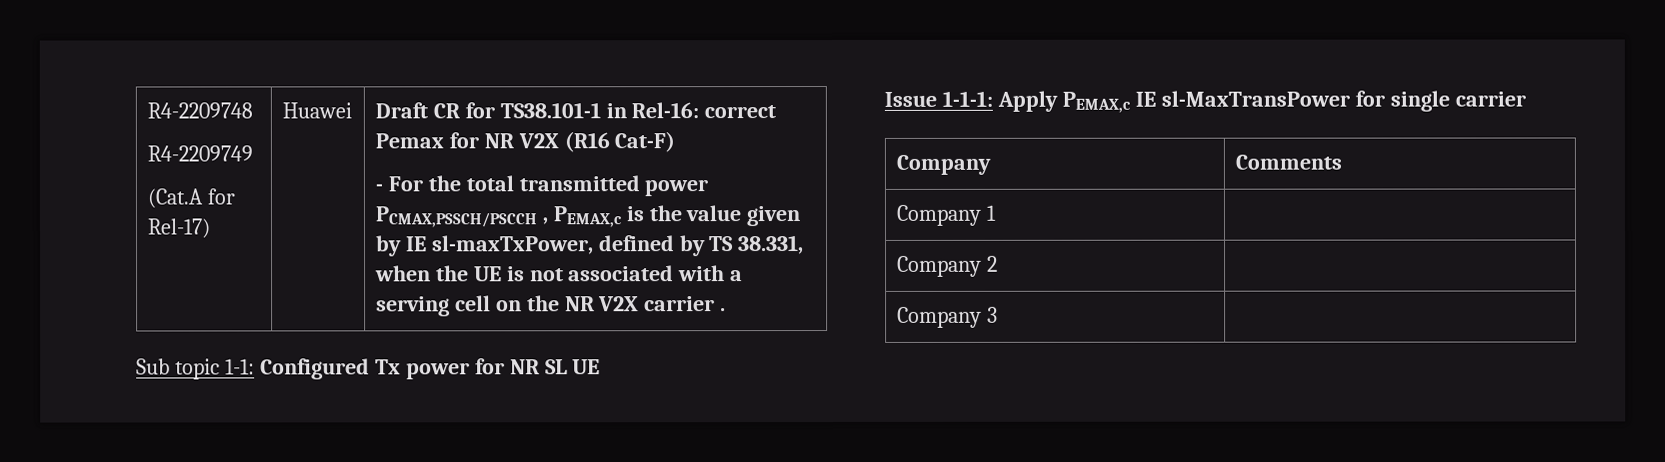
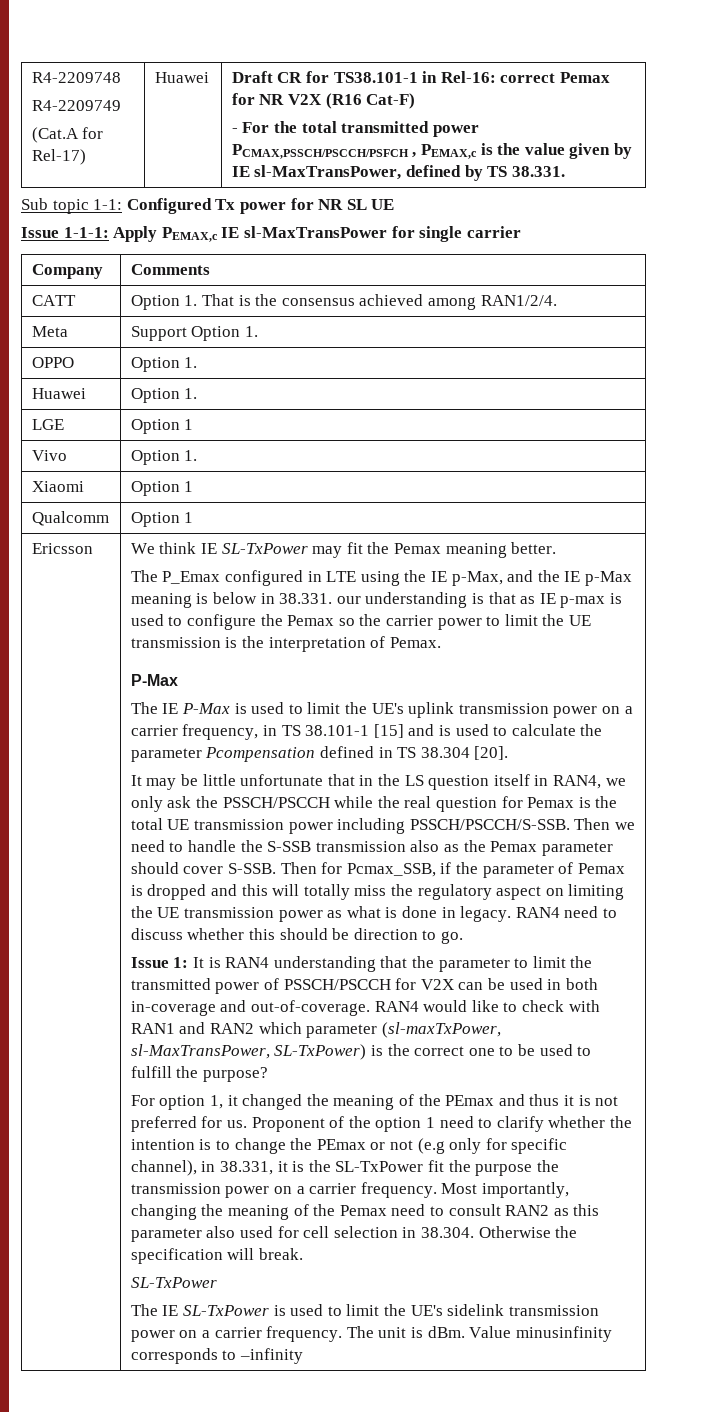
- - For the total transmitted power PCMAX,PSSCH/PSCCH , PEMAX,c is the value given by IE sl-maxTxPower, defined by TS 38.331, when the UE is not associated with a serving cell on the NR V2X carrier .
+ - For the total transmitted power PCMAX,PSSCH/PSCCH/PSFCH , PEMAX,c is the value given by IE sl-MaxTransPower, defined by TS 38.331.
- Company 1 |
- Company 2 |
- Company 3 |
+ CATT | Option 1. That is the consensus achieved among RAN1/2/4.
+ Meta | Support Option 1.
+ OPPO | Option 1.
+ Huawei | Option 1.
+ LGE | Option 1
+ Vivo | Option 1.
+ Xiaomi | Option 1
+ Qualcomm | Option 1
+ Ericsson | We think IE SL-TxPower may fit the Pemax meaning better.
+ The P_Emax configured in LTE using the IE p-Max, and the IE p-Max meaning is below in 38.331. our understanding is that as IE p-max is used to configure the Pemax so the carrier power to limit the UE transmission is the interpretation of Pemax.
+ P-Max
+ The IE P-Max is used to limit the UE's uplink transmission power on a carrier frequency, in TS 38.101-1 [15] and is used to calculate the parameter Pcompensation defined in TS 38.304 [20].
+ It may be little unfortunate that in the LS question itself in RAN4, we only ask the PSSCH/PSCCH while the real question for Pemax is the total UE transmission power including PSSCH/PSCCH/S-SSB. Then we need to handle the S-SSB transmission also as the Pemax parameter should cover S-SSB. Then for Pcmax_SSB, if the parameter of Pemax is dropped and this will totally miss the regulatory aspect on limiting the UE transmission power as what is done in legacy. RAN4 need to discuss whether this should be direction to go.
+ Issue 1: It is RAN4 understanding that the parameter to limit the transmitted power of PSSCH/PSCCH for V2X can be used in both in-coverage and out-of-coverage. RAN4 would like to check with RAN1 and RAN2 which parameter (sl-maxTxPower, sl-MaxTransPower, SL-TxPower) is the correct one to be used to fulfill the purpose?
+ For option 1, it changed the meaning of the PEmax and thus it is not preferred for us. Proponent of the option 1 need to clarify whether the intention is to change the PEmax or not (e.g only for specific channel), in 38.331, it is the SL-TxPower fit the purpose the transmission power on a carrier frequency. Most importantly, changing the meaning of the Pemax need to consult RAN2 as this parameter also used for cell selection in 38.304. Otherwise the specification will break.
+ SL-TxPower
+ The IE SL-TxPower is used to limit the UE's sidelink transmission power on a carrier frequency. The unit is dBm. Value minusinfinity corresponds to –infinity

